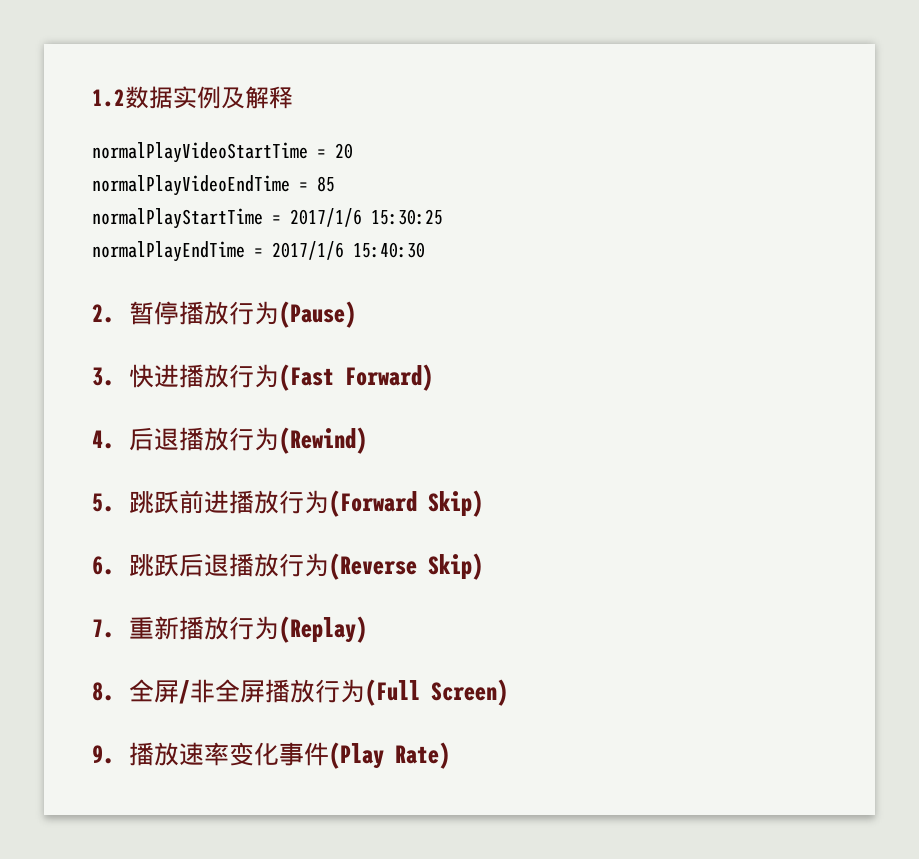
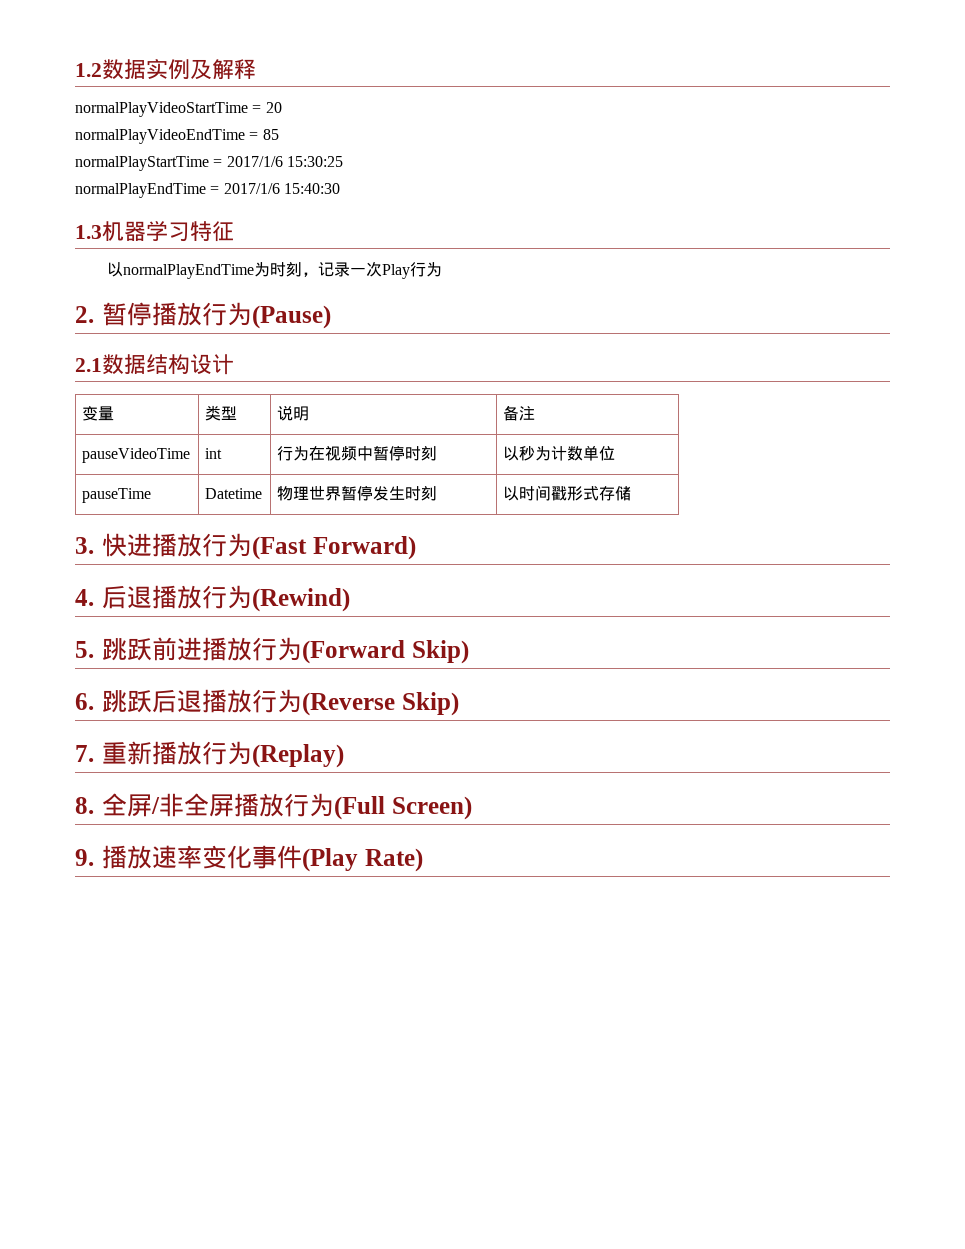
+ 1.3机器学习特征
+ 以normalPlayEndTime为时刻，记录一次Play行为
+ 2.1数据结构设计
+ 变量 | 类型 | 说明 | 备注
+ pauseVideoTime | int | 行为在视频中暂停时刻 | 以秒为计数单位
+ pauseTime | Datetime | 物理世界暂停发生时刻 | 以时间戳形式存储

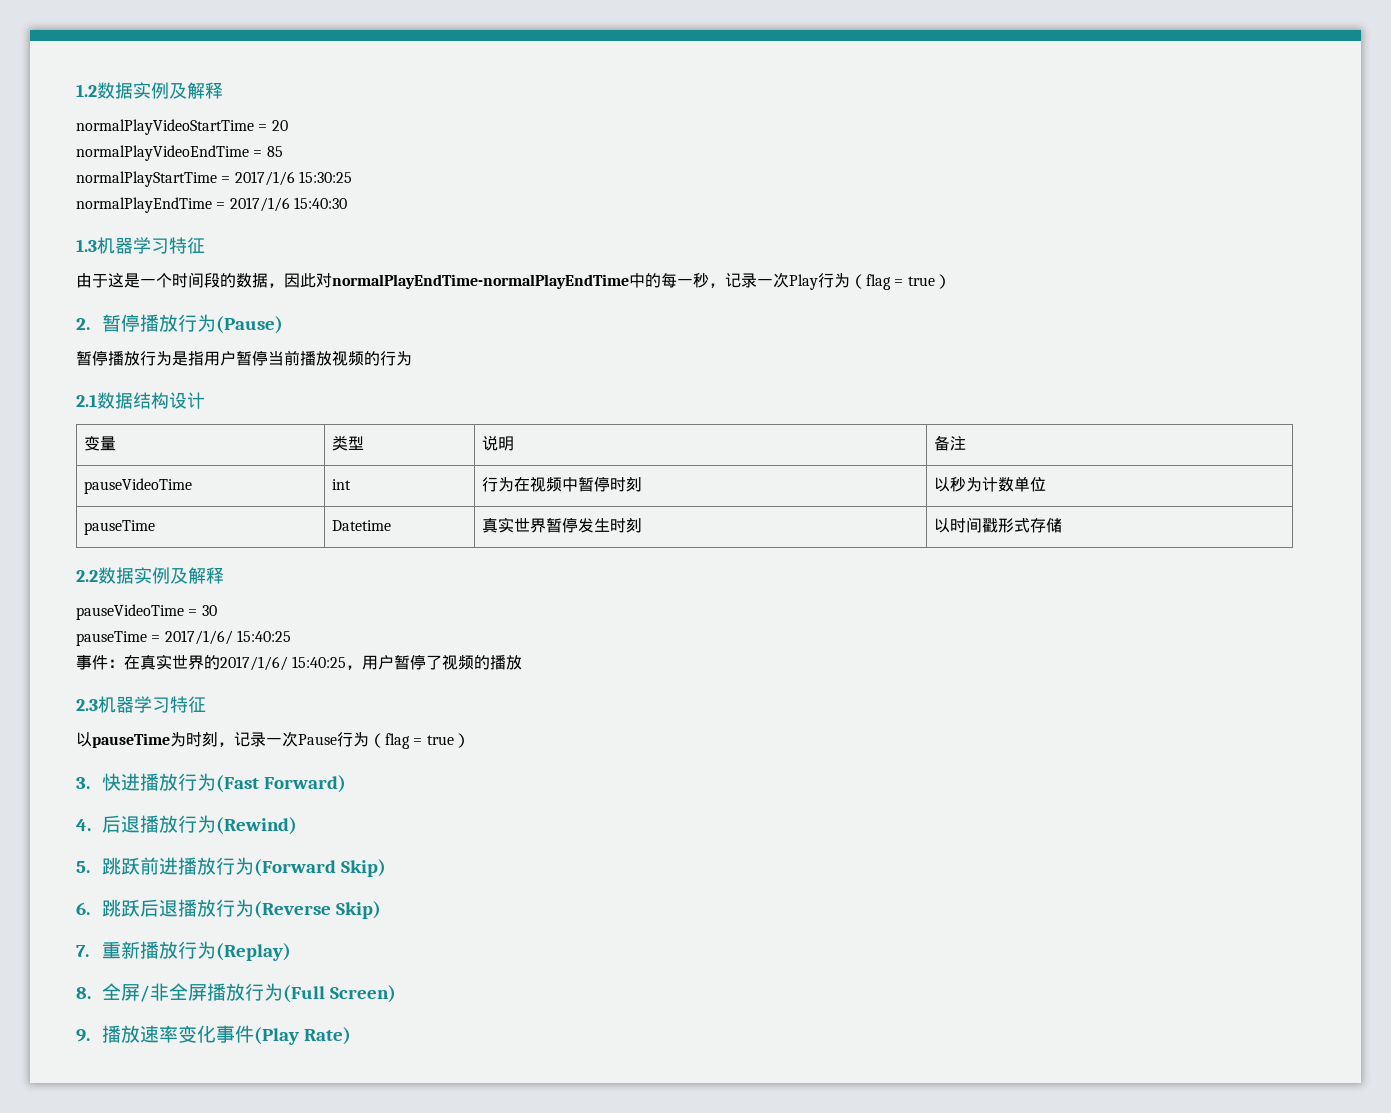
- 以normalPlayEndTime为时刻，记录一次Play行为
+ 由于这是一个时间段的数据，因此对normalPlayEndTime-normalPlayEndTime中的每一秒，记录一次Play行为（flag = true）
+ 暂停播放行为是指用户暂停当前播放视频的行为
- pauseTime | Datetime | 物理世界暂停发生时刻 | 以时间戳形式存储
+ pauseTime | Datetime | 真实世界暂停发生时刻 | 以时间戳形式存储
+ 2.2数据实例及解释
+ pauseVideoTime = 30
+ pauseTime = 2017/1/6/ 15:40:25
+ 事件：在真实世界的2017/1/6/ 15:40:25，用户暂停了视频的播放
+ 2.3机器学习特征
+ 以pauseTime为时刻，记录一次Pause行为（flag = true）

